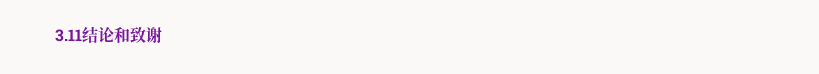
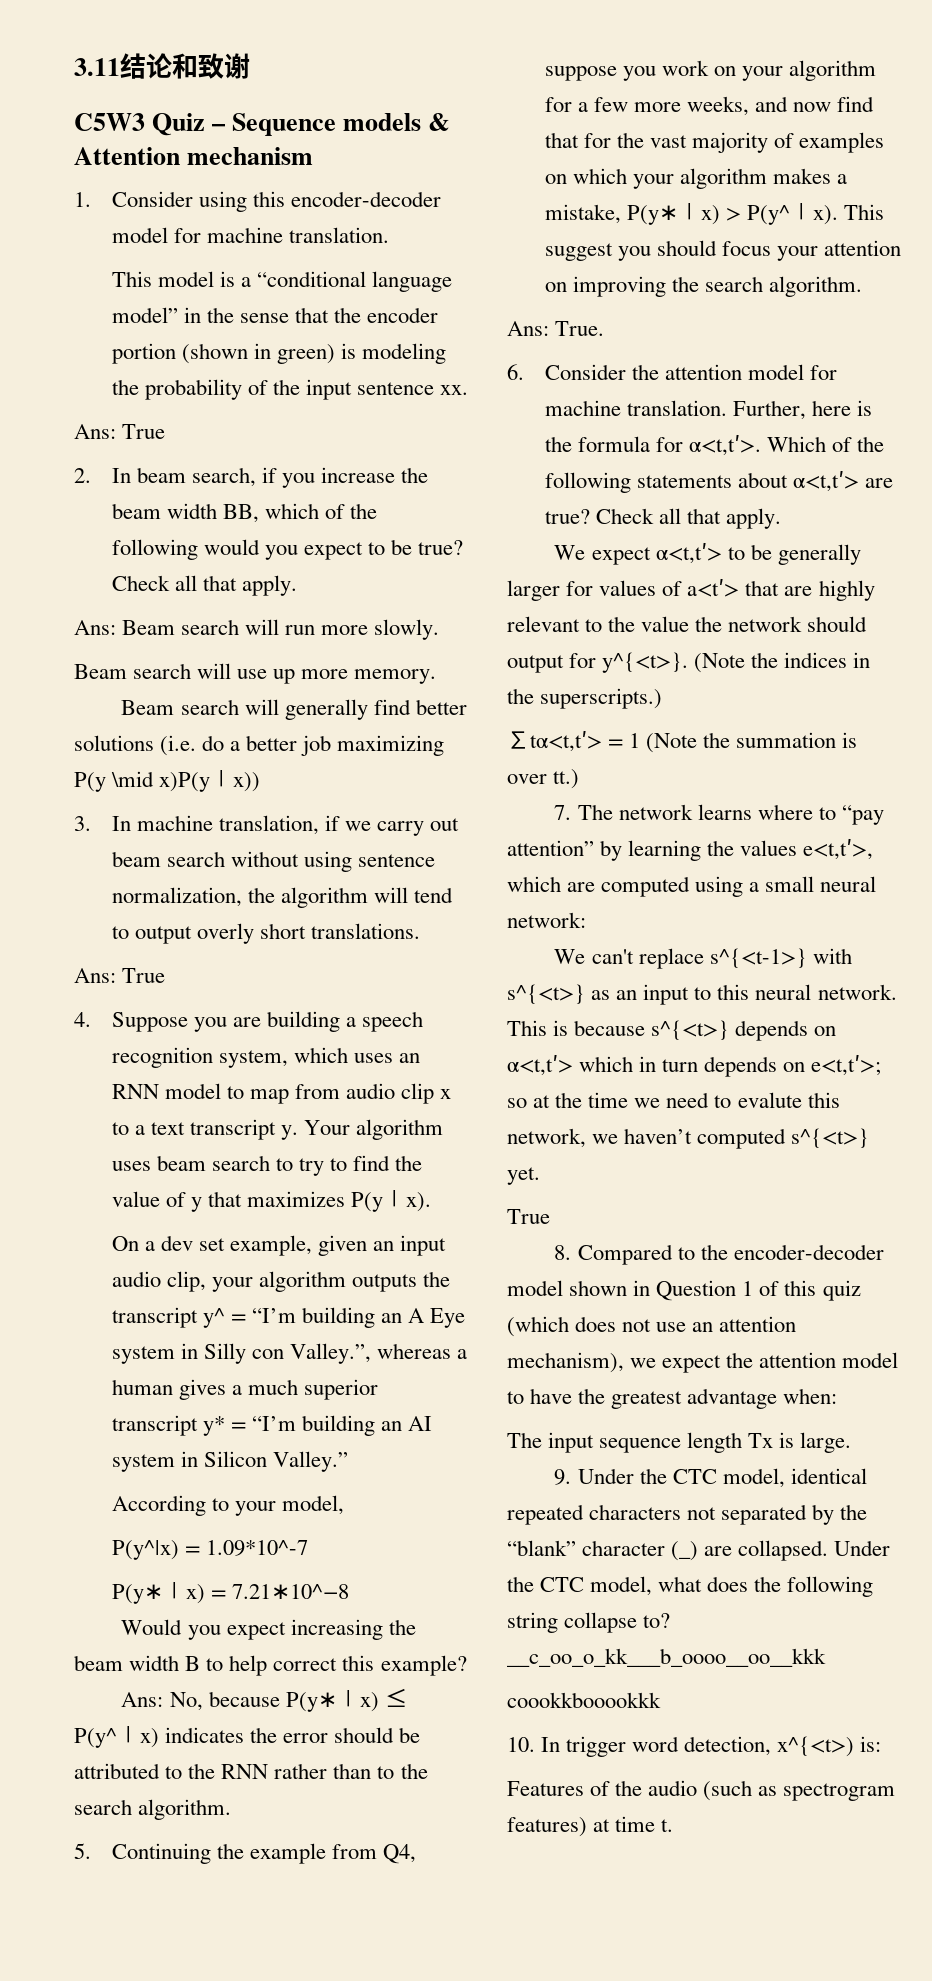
+ C5W3 Quiz – Sequence models & Attention mechanism
+ 1. Consider using this encoder-decoder model for machine translation.
+ This model is a “conditional language model” in the sense that the encoder portion (shown in green) is modeling the probability of the input sentence xx.
+ Ans: True
+ 2. In beam search, if you increase the beam width BB, which of the following would you expect to be true? Check all that apply.
+ Ans: Beam search will run more slowly.
+ Beam search will use up more memory.
+ Beam search will generally find better solutions (i.e. do a better job maximizing P(y \mid x)P(y∣x))
+ 3. In machine translation, if we carry out beam search without using sentence normalization, the algorithm will tend to output overly short translations.
+ Ans: True
+ 4. Suppose you are building a speech recognition system, which uses an RNN model to map from audio clip x to a text transcript y. Your algorithm uses beam search to try to find the value of y that maximizes P(y∣x).
+ On a dev set example, given an input audio clip, your algorithm outputs the transcript y^ = “I’m building an A Eye system in Silly con Valley.”, whereas a human gives a much superior transcript y* = “I’m building an AI system in Silicon Valley.”
+ According to your model,
+ P(y^|x) = 1.09*10^-7
+ P(y∗∣x) = 7.21∗10^−8
+ Would you expect increasing the beam width B to help correct this example?
+ Ans: No, because P(y∗∣x) ≤ P(y^∣x) indicates the error should be attributed to the RNN rather than to the search algorithm.
+ 5. Continuing the example from Q4, suppose you work on your algorithm for a few more weeks, and now find that for the vast majority of examples on which your algorithm makes a mistake, P(y∗∣x) > P(y^∣x). This suggest you should focus your attention on improving the search algorithm.
+ Ans: True.
+ 6. Consider the attention model for machine translation. Further, here is the formula for α<t,t′>. Which of the following statements about α<t,t′> are true? Check all that apply.
+ We expect α<t,t′> to be generally larger for values of a<t′> that are highly relevant to the value the network should output for y^{<t>}. (Note the indices in the superscripts.)
+ ∑tα<t,t′> = 1 (Note the summation is over tt.)
+ 7. The network learns where to “pay attention” by learning the values e<t,t′>, which are computed using a small neural network:
+ We can't replace s^{<t-1>} with s^{<t>} as an input to this neural network. This is because s^{<t>} depends on α<t,t′> which in turn depends on e<t,t′>; so at the time we need to evalute this network, we haven’t computed s^{<t>} yet.
+ True
+ 8. Compared to the encoder-decoder model shown in Question 1 of this quiz (which does not use an attention mechanism), we expect the attention model to have the greatest advantage when:
+ The input sequence length Tx is large.
+ 9. Under the CTC model, identical repeated characters not separated by the “blank” character (_) are collapsed. Under the CTC model, what does the following string collapse to? __c_oo_o_kk___b_oooo__oo__kkk
+ coookkbooookkk
+ 10. In trigger word detection, x^{<t>) is:
+ Features of the audio (such as spectrogram features) at time t.

